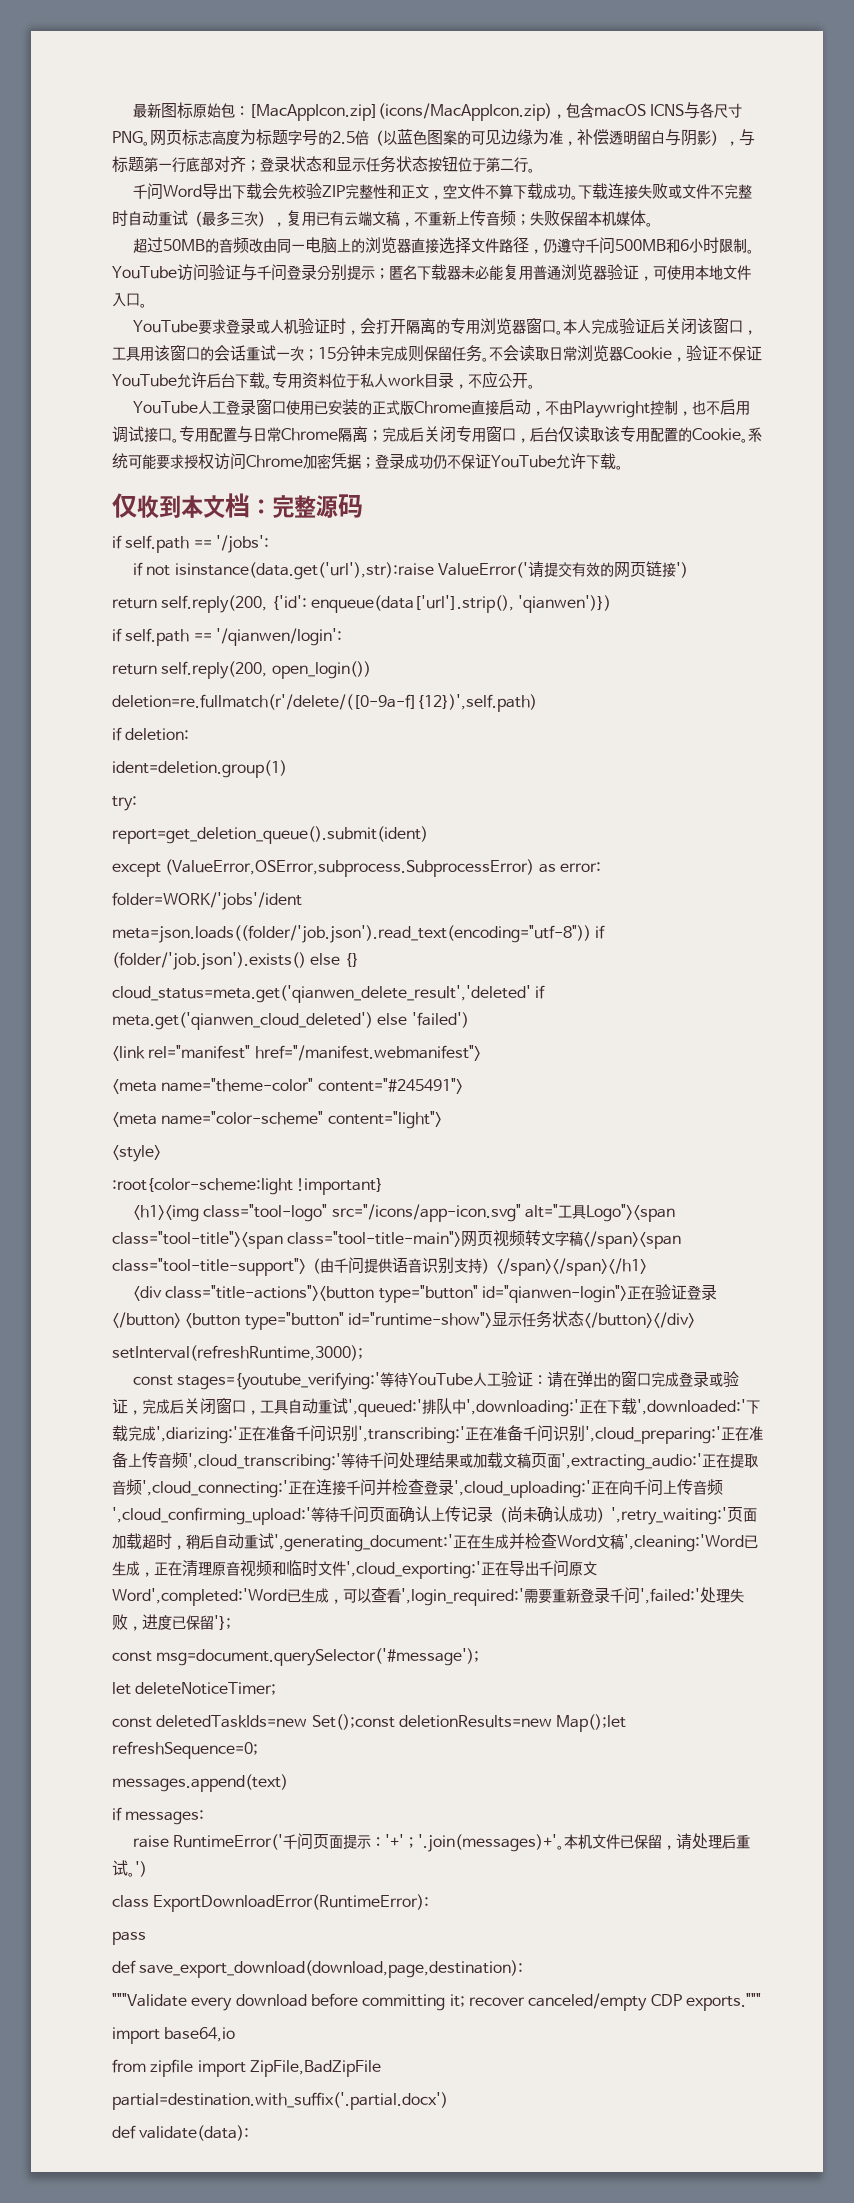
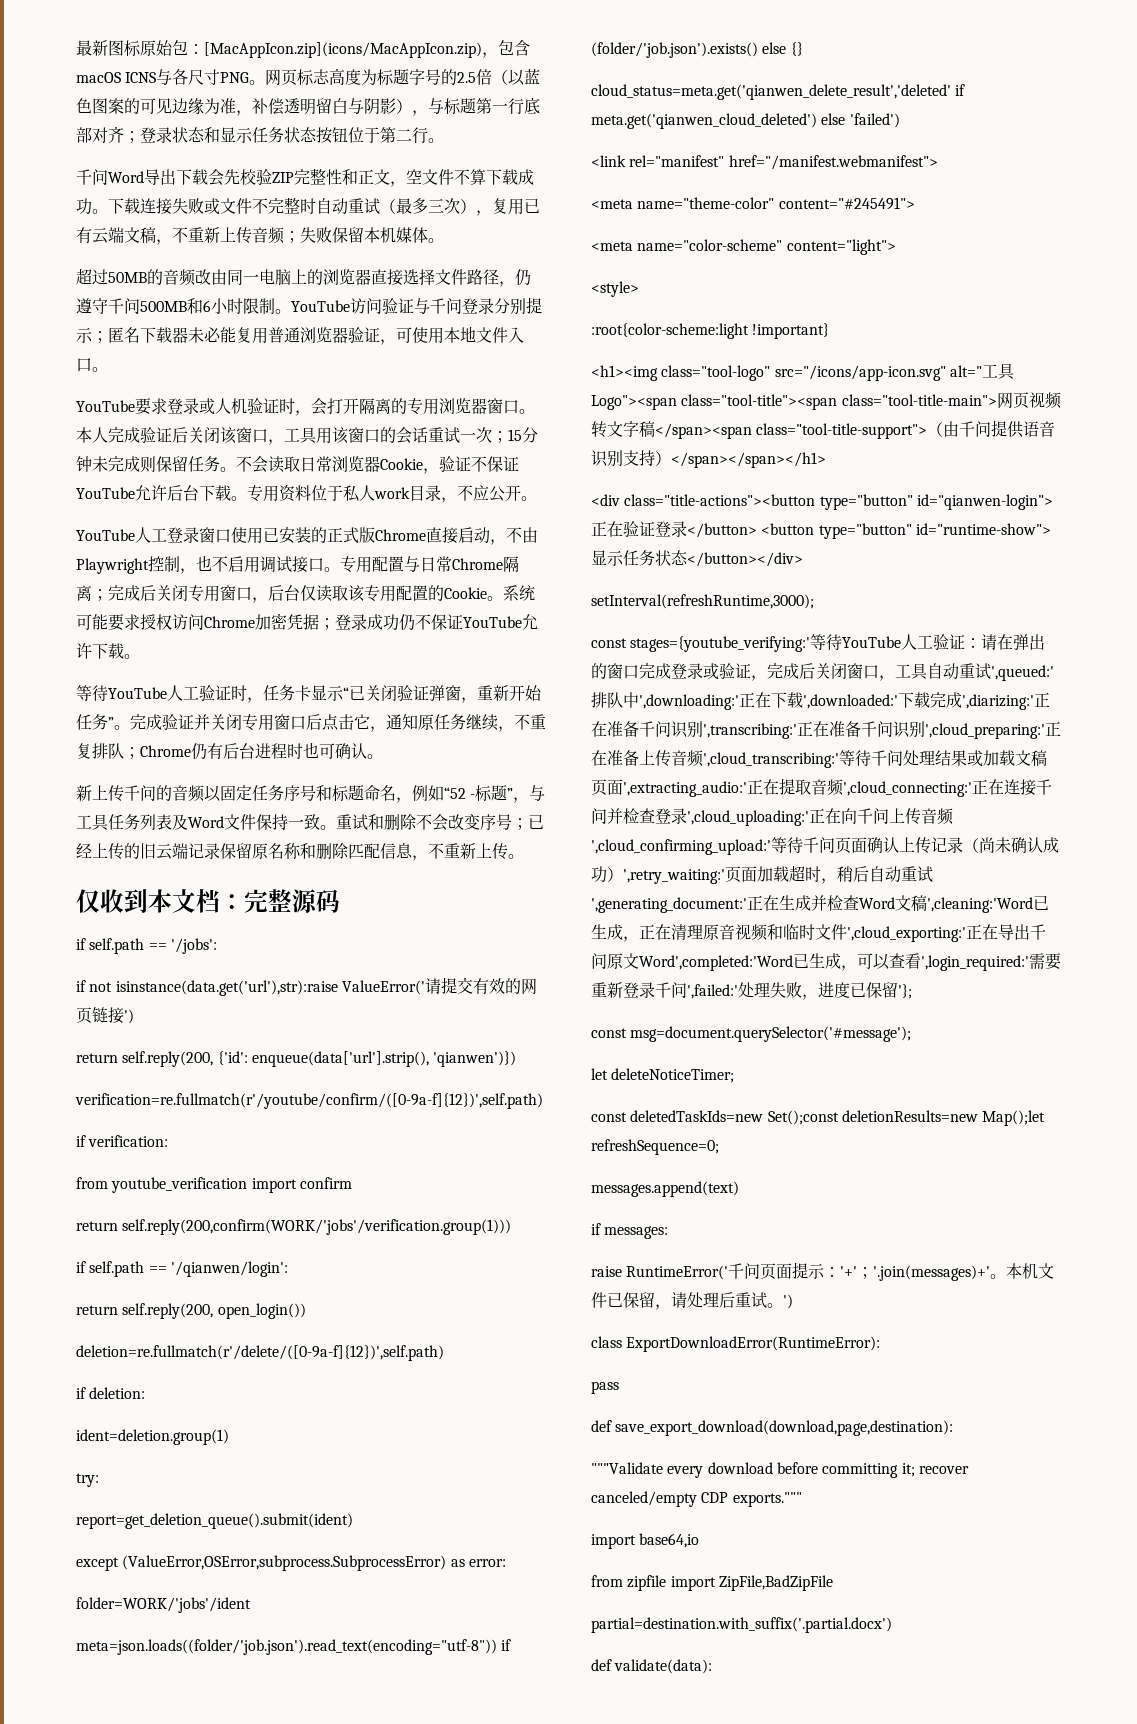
+ 等待YouTube人工验证时，任务卡显示“已关闭验证弹窗，重新开始任务”。完成验证并关闭专用窗口后点击它，通知原任务继续，不重复排队；Chrome仍有后台进程时也可确认。
+ 新上传千问的音频以固定任务序号和标题命名，例如“52 -标题”，与工具任务列表及Word文件保持一致。重试和删除不会改变序号；已经上传的旧云端记录保留原名称和删除匹配信息，不重新上传。
+ verification=re.fullmatch(r'/youtube/confirm/([0-9a-f]{12})',self.path)
+ if verification:
+ from youtube_verification import confirm
+ return self.reply(200,confirm(WORK/'jobs'/verification.group(1)))

